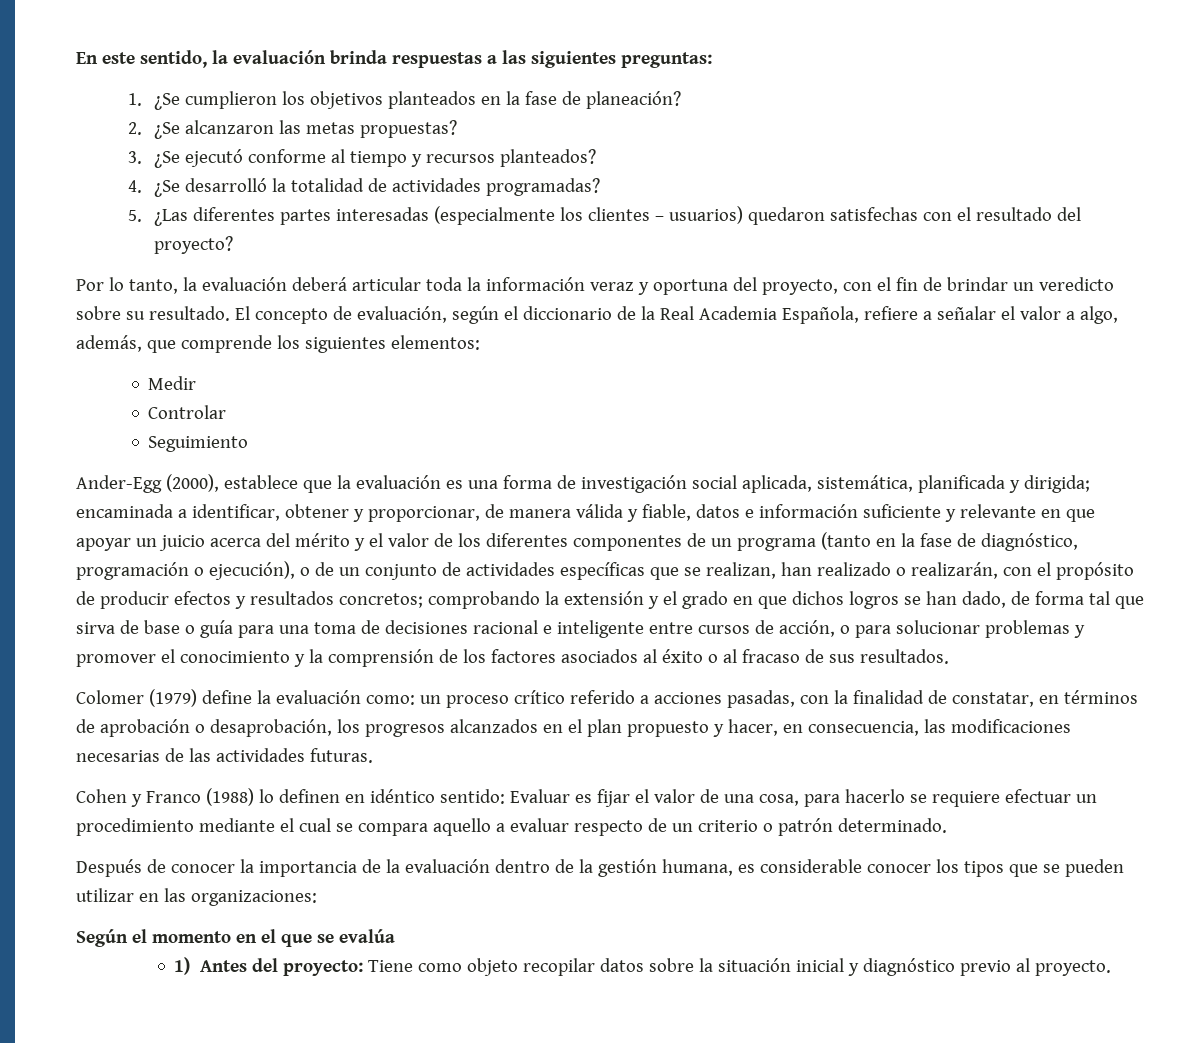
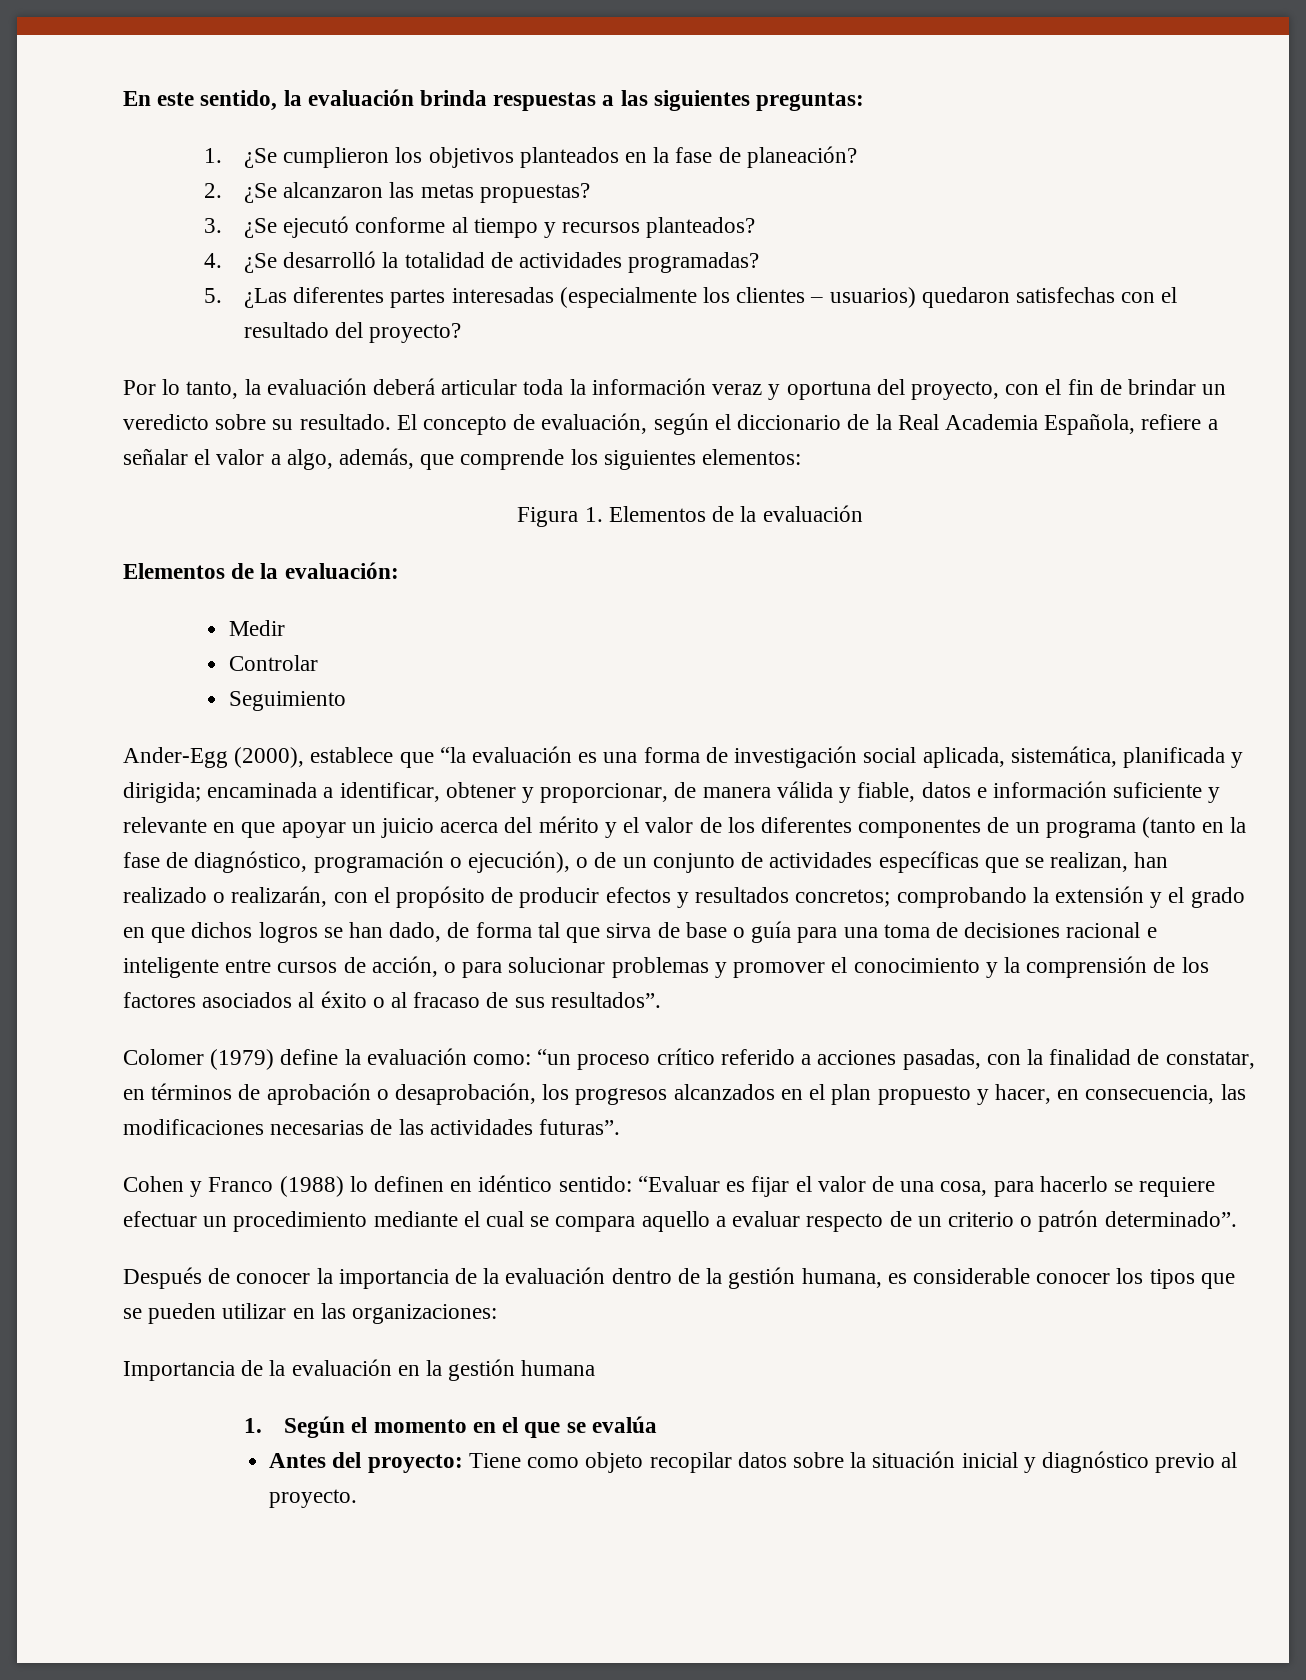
+ Figura 1. Elementos de la evaluación
+ Elementos de la evaluación:
- Ander-Egg (2000), establece que la evaluación es una forma de investigación social aplicada, sistemática, planificada y dirigida;
+ Ander-Egg (2000), establece que “la evaluación es una forma de investigación social aplicada, sistemática, planificada y dirigida;
- comprobando la extensión y el grado en que dichos logros se han dado, de forma tal que sirva de base o guía para una toma de decisiones racional e inteligente entre cursos de acción, o para solucionar problemas y promover el conocimiento y la comprensión de los factores asociados al éxito o al fracaso de sus resultados.
+ comprobando la extensión y el grado en que dichos logros se han dado, de forma tal que sirva de base o guía para una toma de decisiones racional e inteligente entre cursos de acción, o para solucionar problemas y promover el conocimiento y la comprensión de los factores asociados al éxito o al fracaso de sus resultados”.
- Colomer (1979) define la evaluación como: un proceso crítico referido a acciones pasadas, con la finalidad de constatar, en términos de aprobación o desaprobación, los progresos alcanzados en el plan propuesto y hacer, en consecuencia, las modificaciones necesarias de las actividades futuras.
+ Colomer (1979) define la evaluación como: “un proceso crítico referido a acciones pasadas, con la finalidad de constatar, en términos de aprobación o desaprobación, los progresos alcanzados en el plan propuesto y hacer, en consecuencia, las modificaciones necesarias de las actividades futuras”.
- Cohen y Franco (1988) lo definen en idéntico sentido: Evaluar es fijar el valor de una cosa, para hacerlo se requiere efectuar un procedimiento mediante el cual se compara aquello a evaluar respecto de un criterio o patrón determinado.
+ Cohen y Franco (1988) lo definen en idéntico sentido: “Evaluar es fijar el valor de una cosa, para hacerlo se requiere efectuar un procedimiento mediante el cual se compara aquello a evaluar respecto de un criterio o patrón determinado”.
- Según el momento en el que se evalúa
+ Importancia de la evaluación en la gestión humana
+ 1. Según el momento en el que se evalúa
- 1) Antes del proyecto: Tiene como objeto recopilar datos sobre la situación inicial y diagnóstico previo al proyecto.
+ Antes del proyecto: Tiene como objeto recopilar datos sobre la situación inicial y diagnóstico previo al proyecto.

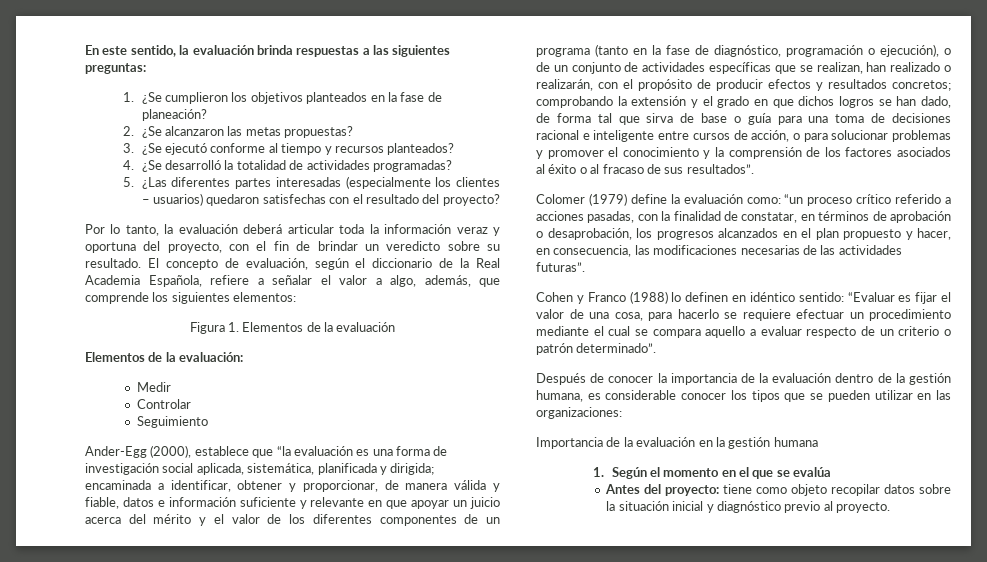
- Antes del proyecto: Tiene como objeto recopilar datos sobre la situación inicial y diagnóstico previo al proyecto.
+ Antes del proyecto: tiene como objeto recopilar datos sobre la situación inicial y diagnóstico previo al proyecto.

